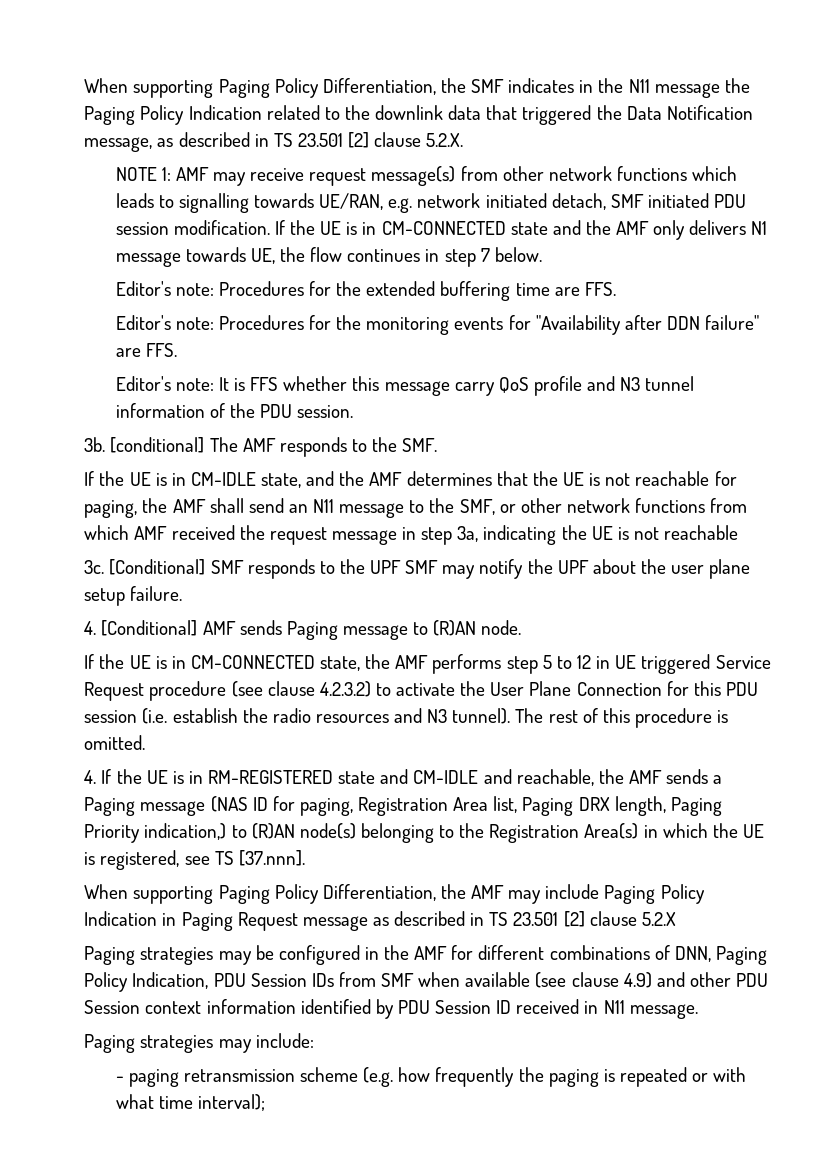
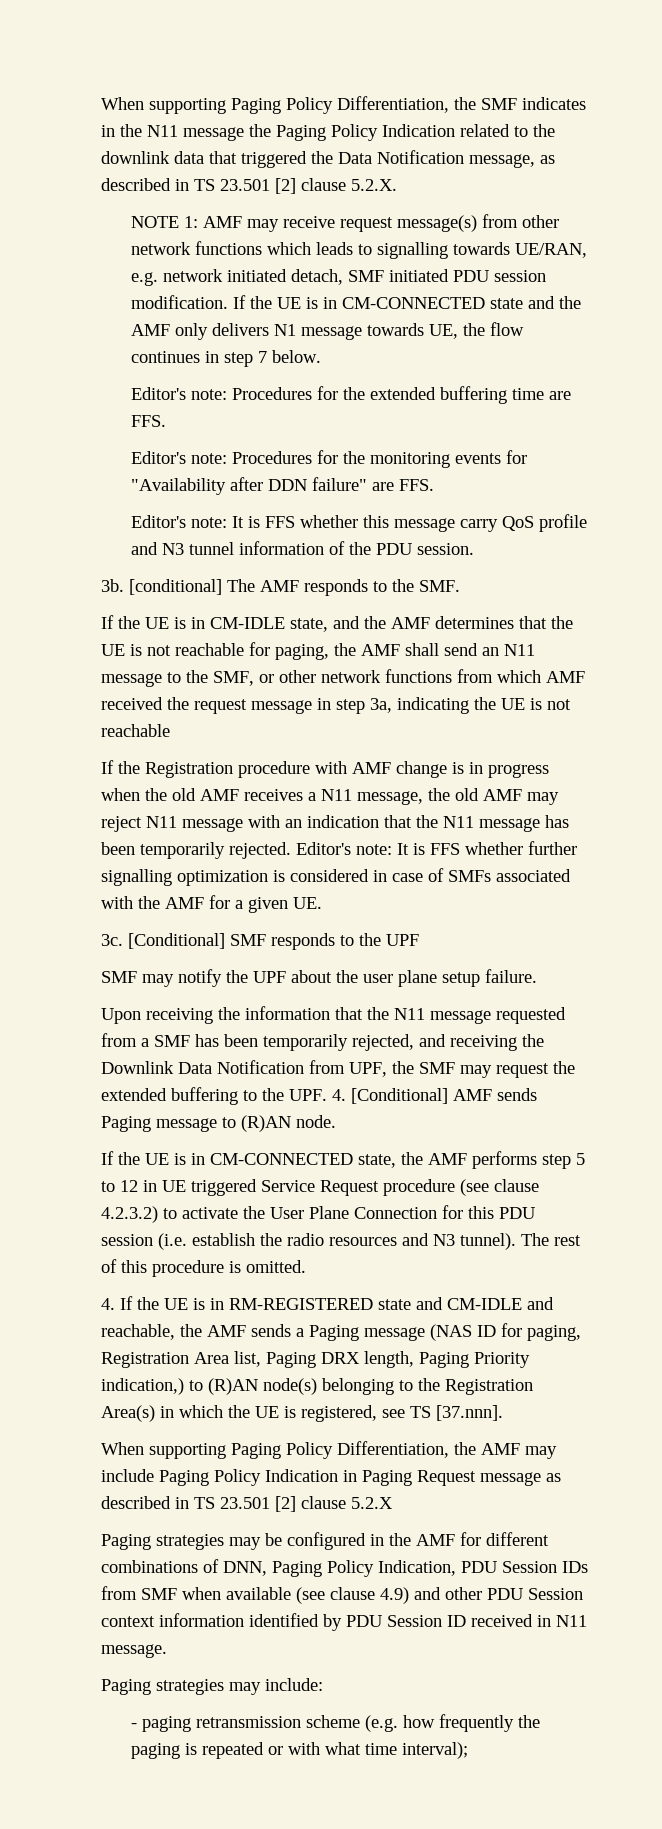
+ If the Registration procedure with AMF change is in progress when the old AMF receives a N11 message, the old AMF may reject N11 message with an indication that the N11 message has been temporarily rejected. Editor's note: It is FFS whether further signalling optimization is considered in case of SMFs associated with the AMF for a given UE.
- [Conditional] SMF responds to the UPF SMF may notify the UPF about the user plane setup failure.
+ [Conditional] SMF responds to the UPF
+ SMF may notify the UPF about the user plane setup failure.
- 4. [Conditional] AMF sends Paging message to (R)AN node.
+ Upon receiving the information that the N11 message requested from a SMF has been temporarily rejected, and receiving the Downlink Data Notification from UPF, the SMF may request the extended buffering to the UPF. 4. [Conditional] AMF sends Paging message to (R)AN node.

